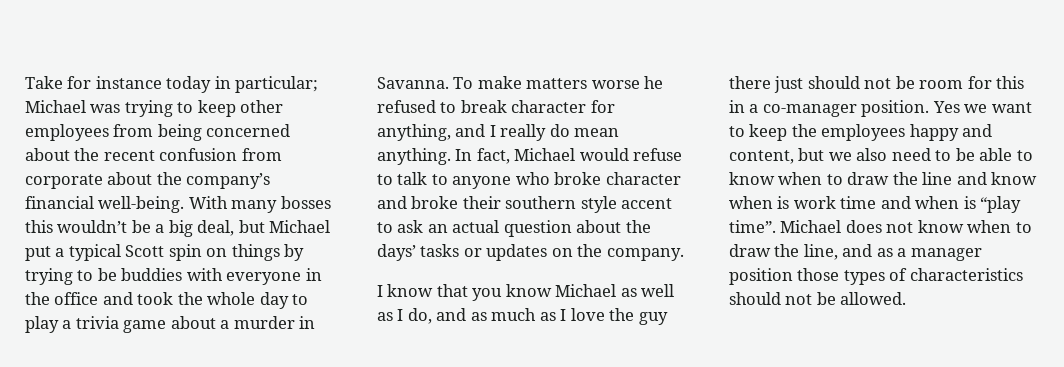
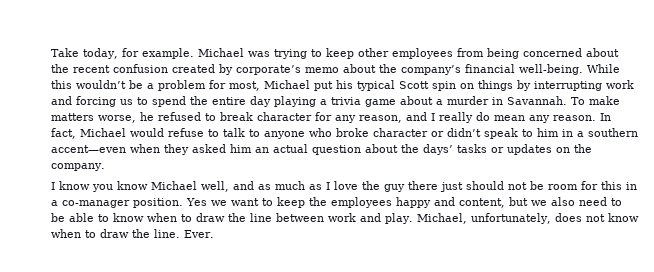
- Take for instance today in particular; Michael was trying to keep other employees from being concerned about the recent confusion from corporate about the company’s financial well-being.
+ Take today, for example. Michael was trying to keep other employees from being concerned about the recent confusion created by corporate’s memo about the company’s financial well-being.
- With many bosses this wouldn’t be a big deal, but Michael put a typical Scott spin on things by trying to be buddies with everyone in the office and took the whole day to play a trivia game about a murder in Savanna.
+ While this wouldn’t be a problem for most, Michael put his typical Scott spin on things by interrupting work and forcing us to spend the entire day playing a trivia game about a murder in Savannah.
- To make matters worse he refused to break character for anything, and I really do mean anything.
+ To make matters worse, he refused to break character for any reason, and I really do mean any reason.
- In fact, Michael would refuse to talk to anyone who broke character and broke their southern style accent to ask an actual question about the days’ tasks or updates on the company.
+ In fact, Michael would refuse to talk to anyone who broke character or didn’t speak to him in a southern accent—even when they asked him an actual question about the days’ tasks or updates on the company.
- I know that you know Michael as well as I do, and as much as I love the guy there just should not be room for this in a co-manager position.
+ I know you know Michael well, and as much as I love the guy there just should not be room for this in a co-manager position.
- Yes we want to keep the employees happy and content, but we also need to be able to know when to draw the line and know when is work time and when is “play time”. Michael does not know when to draw the line, and as a manager position those types of characteristics should not be allowed.
+ Yes we want to keep the employees happy and content, but we also need to be able to know when to draw the line between work and play. Michael, unfortunately, does not know when to draw the line. Ever.

